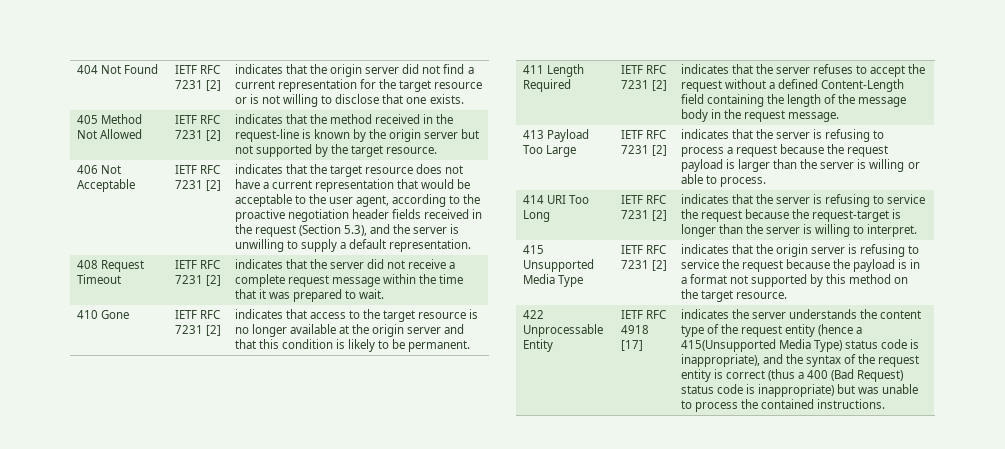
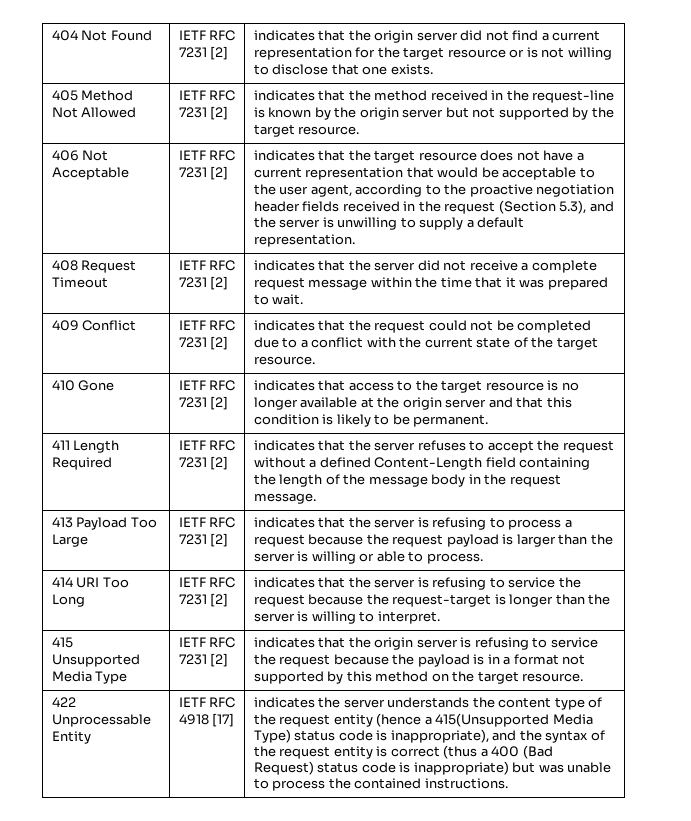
+ 409 Conflict | IETF RFC 7231 [2] | indicates that the request could not be completed due to a conflict with the current state of the target resource.

